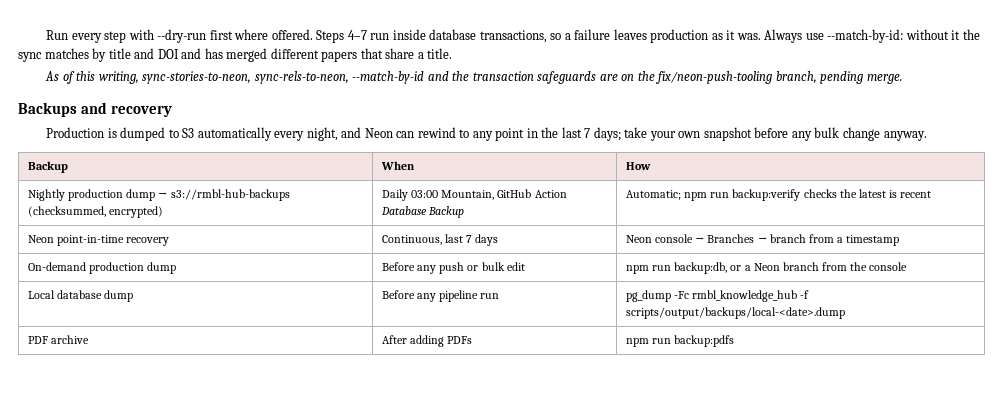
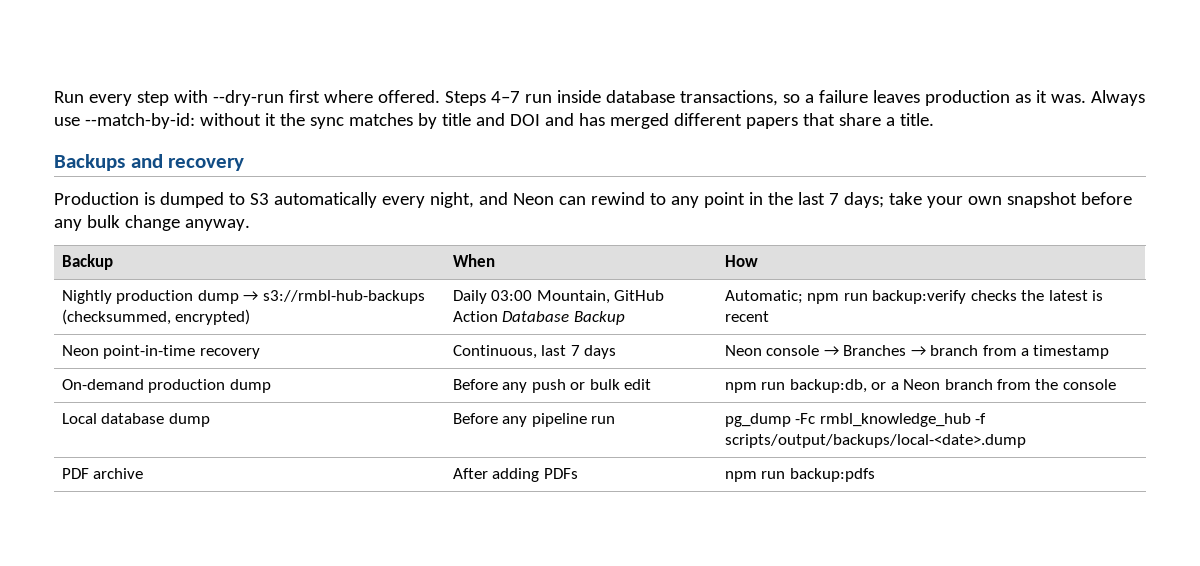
- As of this writing, sync-stories-to-neon, sync-rels-to-neon, --match-by-id and the transaction safeguards are on the fix/neon-push-tooling branch, pending merge.

